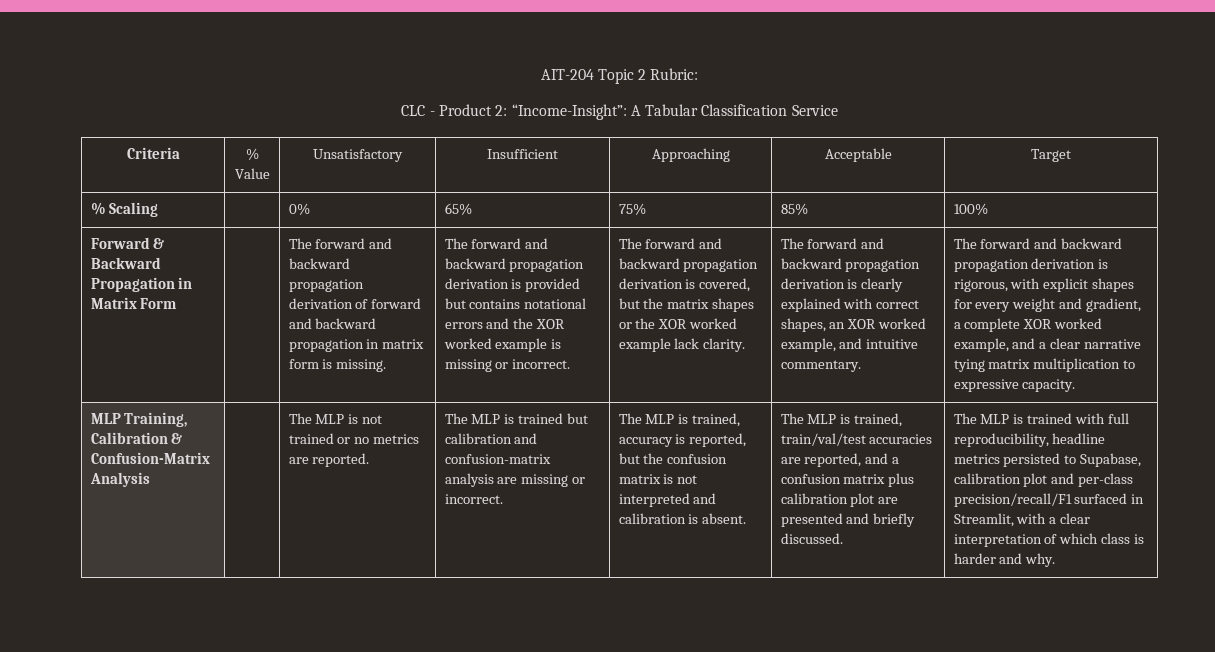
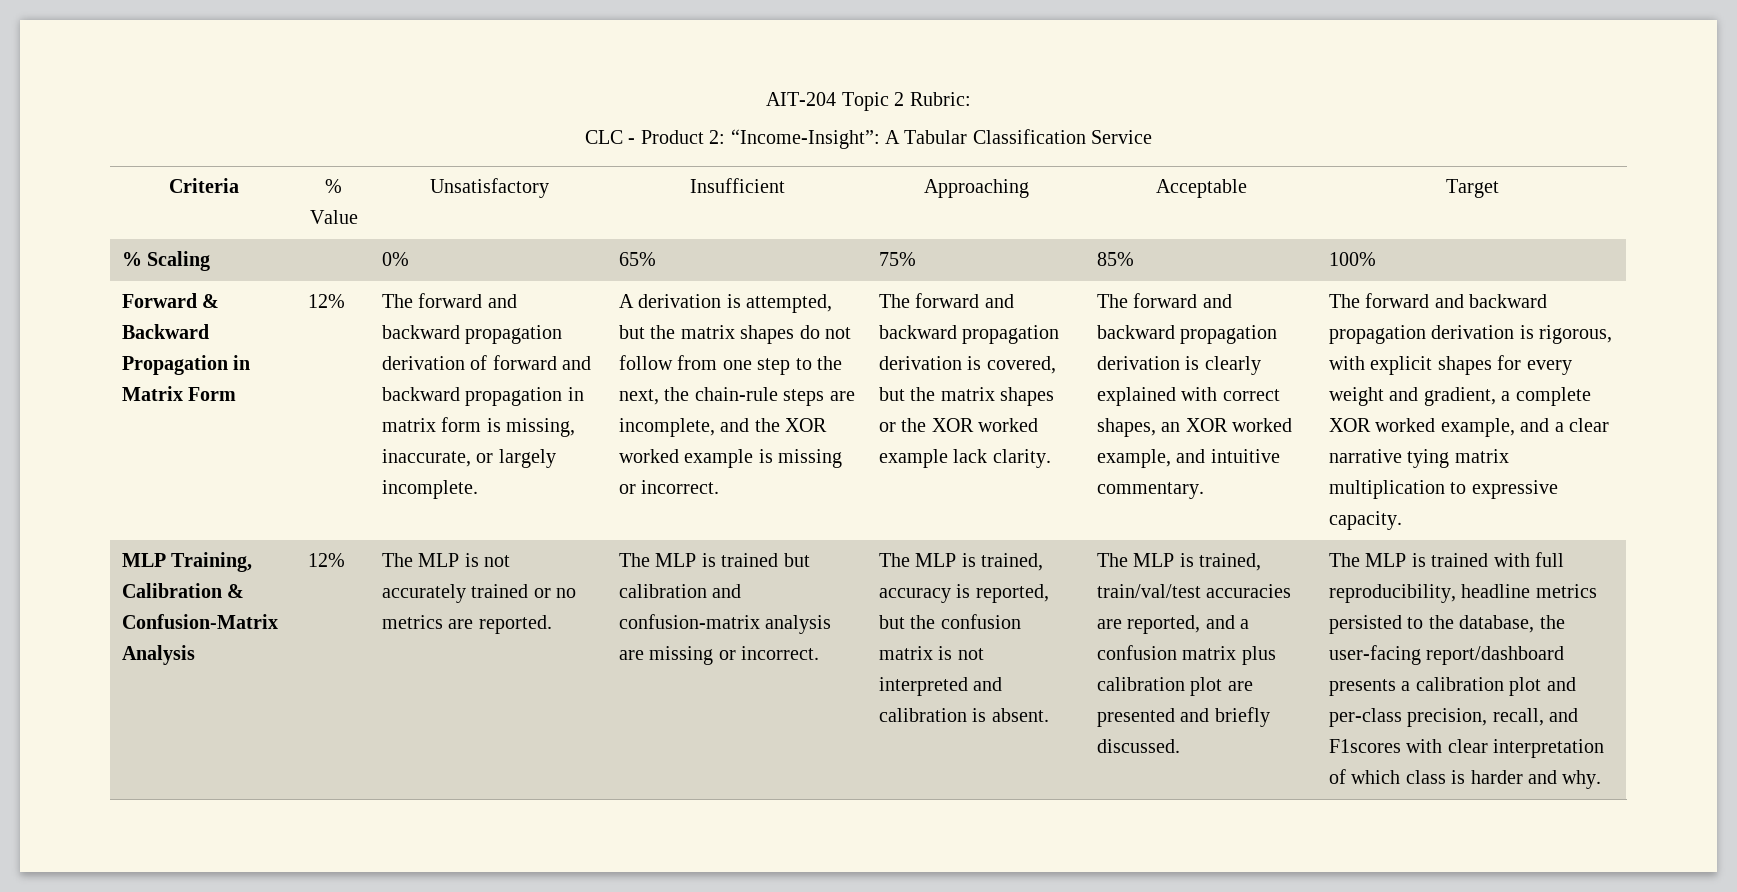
- Forward & Backward Propagation in Matrix Form
+ Forward & Backward Propagation in Matrix Form | 12%
- The forward and backward propagation derivation of forward and backward propagation in matrix form is missing. | The forward and backward propagation derivation is provided but contains notational errors and the XOR worked example is missing or incorrect.
+ The forward and backward propagation derivation of forward and backward propagation in matrix form is missing, inaccurate, or largely incomplete. | A derivation is attempted, but the matrix shapes do not follow from one step to the next, the chain-rule steps are incomplete, and the XOR worked example is missing or incorrect.
- MLP Training, Calibration & Confusion-Matrix Analysis
+ MLP Training, Calibration & Confusion-Matrix Analysis | 12%
- The MLP is not trained or no metrics are reported.
+ The MLP is not accurately trained or no metrics are reported.
- The MLP is trained with full reproducibility, headline metrics persisted to Supabase, calibration plot and per-class precision/recall/F1 surfaced in Streamlit, with a clear interpretation of which class is harder and why.
+ The MLP is trained with full reproducibility, headline metrics persisted to the database, the user-facing report/dashboard presents a calibration plot and per-class precision, recall, and F1scores with clear interpretation of which class is harder and why.

